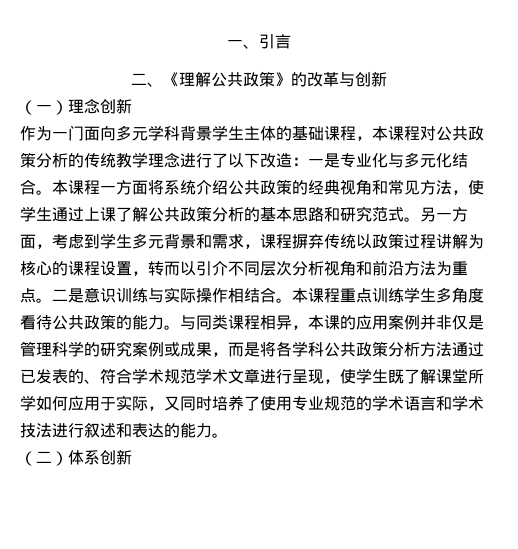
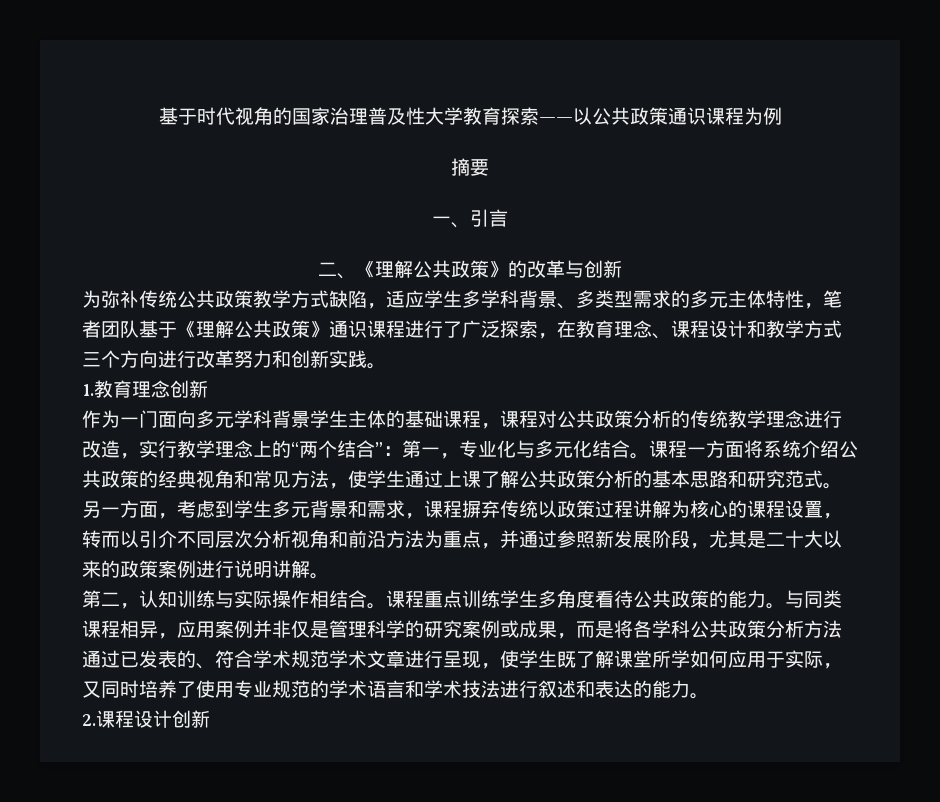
+ 基于时代视角的国家治理普及性大学教育探索——以公共政策通识课程为例
+ 摘要
- （一）理念创新
+ 为弥补传统公共政策教学方式缺陷，适应学生多学科背景、多类型需求的多元主体特性，笔者团队基于《理解公共政策》通识课程进行了广泛探索，在教育理念、课程设计和教学方式三个方向进行改革努力和创新实践。
+ 1.教育理念创新
- 作为一门面向多元学科背景学生主体的基础课程，本课程对公共政策分析的传统教学理念进行了以下改造：一是专业化与多元化结合。
+ 作为一门面向多元学科背景学生主体的基础课程，课程对公共政策分析的传统教学理念进行改造，实行教学理念上的“两个结合”：第一，专业化与多元化结合。
- 本课程一方面将系统介绍公共政策的经典视角和常见方法，使学生通过上课了解公共政策分析的基本思路和研究范式。
+ 课程一方面将系统介绍公共政策的经典视角和常见方法，使学生通过上课了解公共政策分析的基本思路和研究范式。
- 另一方面，考虑到学生多元背景和需求，课程摒弃传统以政策过程讲解为核心的课程设置，转而以引介不同层次分析视角和前沿方法为重点。二是意识训练与实际操作相结合。
+ 另一方面，考虑到学生多元背景和需求，课程摒弃传统以政策过程讲解为核心的课程设置，转而以引介不同层次分析视角和前沿方法为重点，并通过参照新发展阶段，尤其是二十大以来的政策案例进行说明讲解。
+ 第二，认知训练与实际操作相结合。
- 本课程重点训练学生多角度看待公共政策的能力。
+ 课程重点训练学生多角度看待公共政策的能力。
- 与同类课程相异，本课的应用案例并非仅是管理科学的研究案例或成果，而是将各学科公共政策分析方法通过已发表的、符合学术规范学术文章进行呈现，使学生既了解课堂所学如何应用于实际，又同时培养了使用专业规范的学术语言和学术技法进行叙述和表达的能力。
+ 与同类课程相异，应用案例并非仅是管理科学的研究案例或成果，而是将各学科公共政策分析方法通过已发表的、符合学术规范学术文章进行呈现，使学生既了解课堂所学如何应用于实际，又同时培养了使用专业规范的学术语言和学术技法进行叙述和表达的能力。
- （二）体系创新
+ 2.课程设计创新

